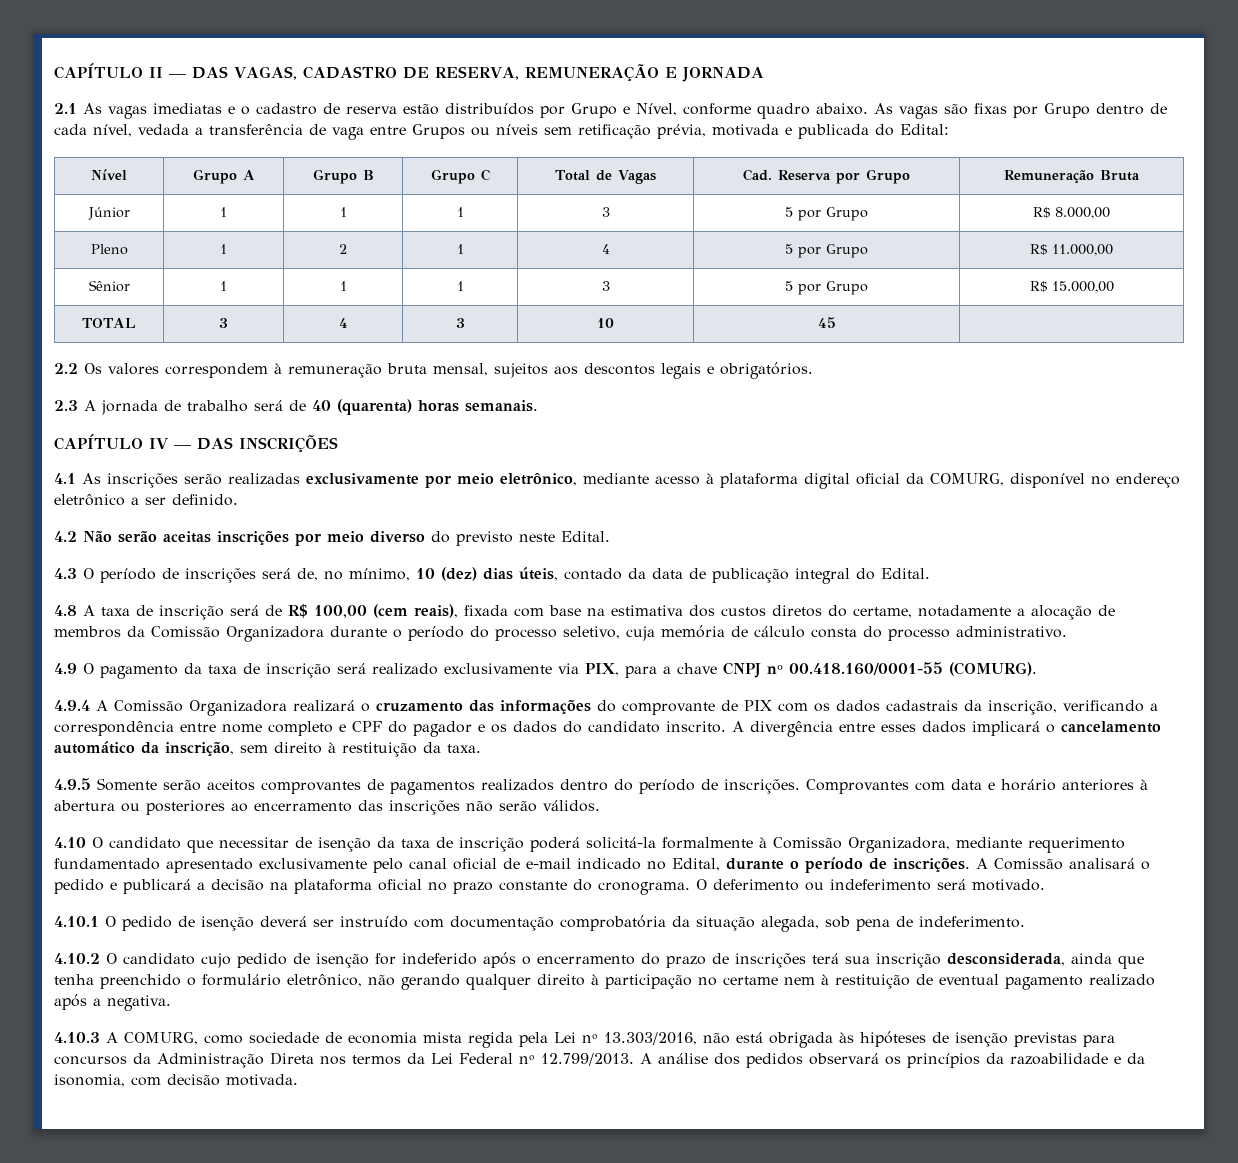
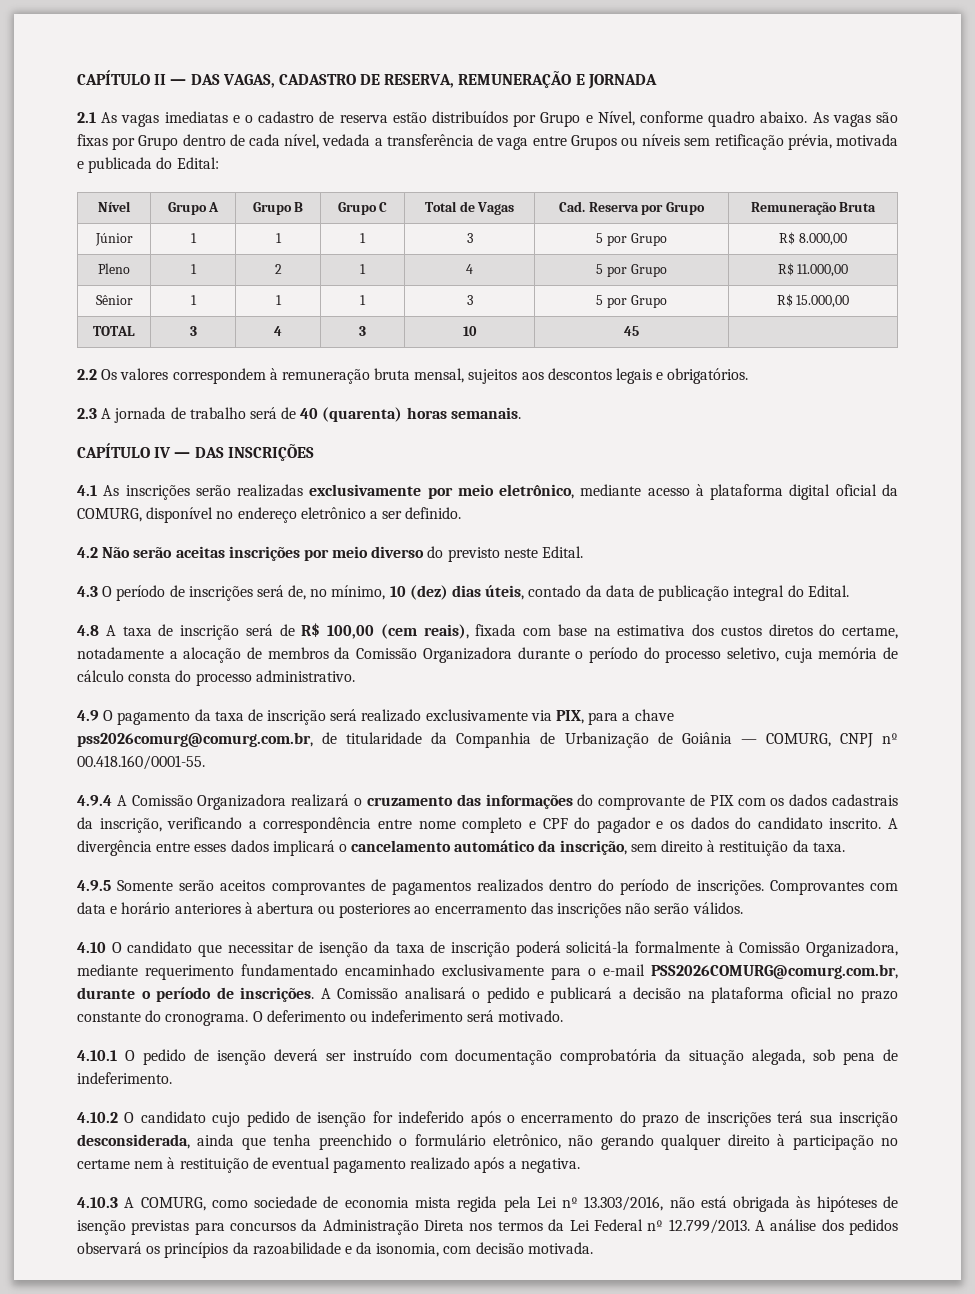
- 4.9 O pagamento da taxa de inscrição será realizado exclusivamente via PIX, para a chave CNPJ nº 00.418.160/0001-55 (COMURG).
+ 4.9 O pagamento da taxa de inscrição será realizado exclusivamente via PIX, para a chave pss2026comurg@comurg.com.br, de titularidade da Companhia de Urbanização de Goiânia — COMURG, CNPJ nº 00.418.160/0001-55.
- 4.10 O candidato que necessitar de isenção da taxa de inscrição poderá solicitá-la formalmente à Comissão Organizadora, mediante requerimento fundamentado apresentado exclusivamente pelo canal oficial de e-mail indicado no Edital, durante o período de inscrições.
+ 4.10 O candidato que necessitar de isenção da taxa de inscrição poderá solicitá-la formalmente à Comissão Organizadora, mediante requerimento fundamentado encaminhado exclusivamente para o e-mail PSS2026COMURG@comurg.com.br, durante o período de inscrições.

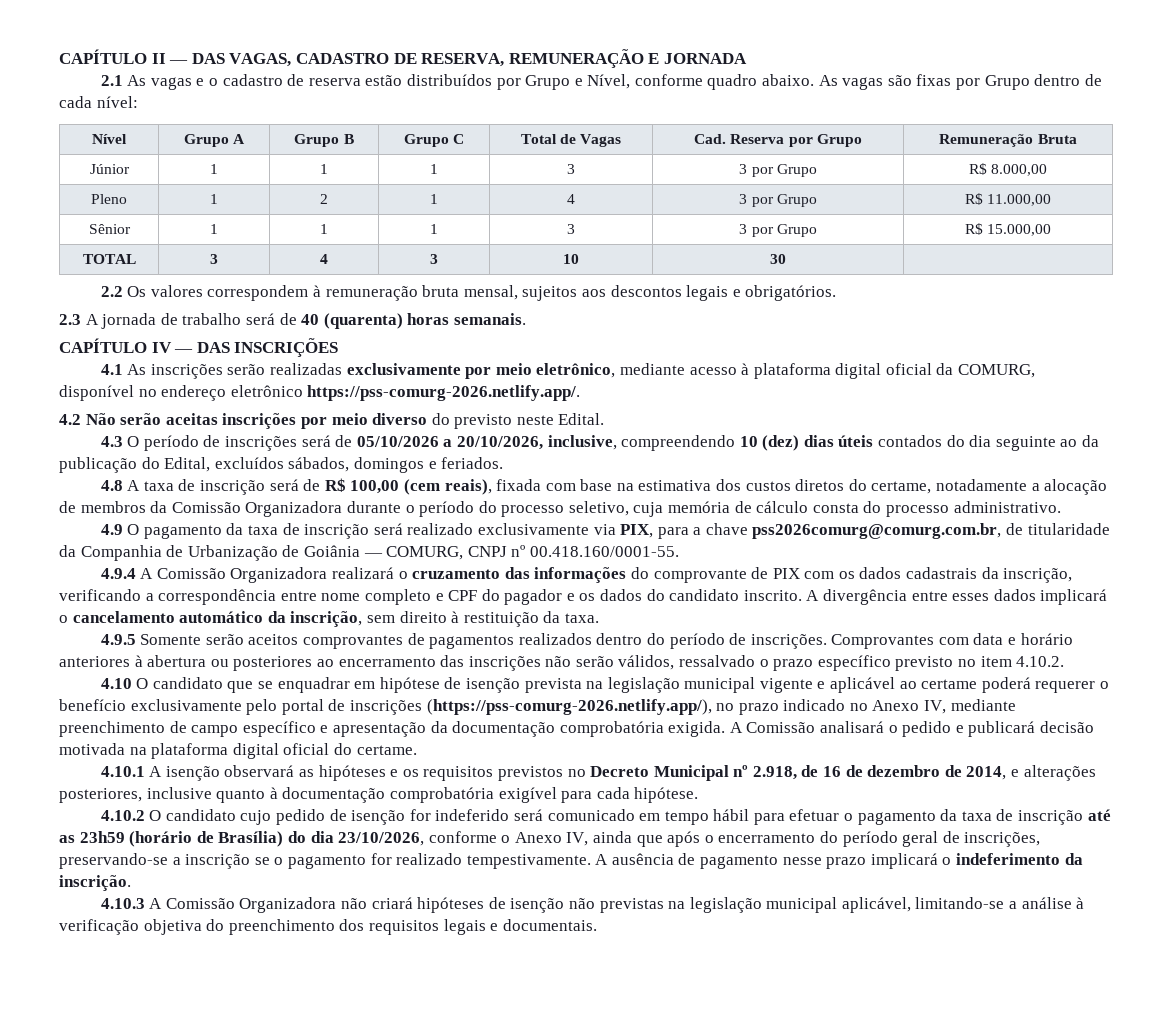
- 2.1 As vagas imediatas e o cadastro de reserva estão distribuídos por Grupo e Nível, conforme quadro abaixo.
+ 2.1 As vagas e o cadastro de reserva estão distribuídos por Grupo e Nível, conforme quadro abaixo.
- As vagas são fixas por Grupo dentro de cada nível, vedada a transferência de vaga entre Grupos ou níveis sem retificação prévia, motivada e publicada do Edital:
+ As vagas são fixas por Grupo dentro de cada nível:
- Júnior | 1 | 1 | 1 | 3 | 5 por Grupo | R$ 8.000,00
+ Júnior | 1 | 1 | 1 | 3 | 3 por Grupo | R$ 8.000,00
- Pleno | 1 | 2 | 1 | 4 | 5 por Grupo | R$ 11.000,00
+ Pleno | 1 | 2 | 1 | 4 | 3 por Grupo | R$ 11.000,00
- Sênior | 1 | 1 | 1 | 3 | 5 por Grupo | R$ 15.000,00
+ Sênior | 1 | 1 | 1 | 3 | 3 por Grupo | R$ 15.000,00
- TOTAL | 3 | 4 | 3 | 10 | 45 |
+ TOTAL | 3 | 4 | 3 | 10 | 30 |
- 4.1 As inscrições serão realizadas exclusivamente por meio eletrônico, mediante acesso à plataforma digital oficial da COMURG, disponível no endereço eletrônico a ser definido.
+ 4.1 As inscrições serão realizadas exclusivamente por meio eletrônico, mediante acesso à plataforma digital oficial da COMURG, disponível no endereço eletrônico https://pss-comurg-2026.netlify.app/.
- 4.3 O período de inscrições será de, no mínimo, 10 (dez) dias úteis, contado da data de publicação integral do Edital.
+ 4.3 O período de inscrições será de 05/10/2026 a 20/10/2026, inclusive, compreendendo 10 (dez) dias úteis contados do dia seguinte ao da publicação do Edital, excluídos sábados, domingos e feriados.
- Comprovantes com data e horário anteriores à abertura ou posteriores ao encerramento das inscrições não serão válidos.
- 4.10 O candidato que necessitar de isenção da taxa de inscrição poderá solicitá-la formalmente à Comissão Organizadora, mediante requerimento fundamentado encaminhado exclusivamente para o e-mail PSS2026COMURG@comurg.com.br, durante o período de inscrições.
+ Comprovantes com data e horário anteriores à abertura ou posteriores ao encerramento das inscrições não serão válidos, ressalvado o prazo específico previsto no item 4.10.2.
+ 4.10 O candidato que se enquadrar em hipótese de isenção prevista na legislação municipal vigente e aplicável ao certame poderá requerer o benefício exclusivamente pelo portal de inscrições (https://pss-comurg-2026.netlify.app/), no prazo indicado no Anexo IV, mediante preenchimento de campo específico e apresentação da documentação comprobatória exigida.
- A Comissão analisará o pedido e publicará a decisão na plataforma oficial no prazo constante do cronograma. O deferimento ou indeferimento será motivado.
- 4.10.1 O pedido de isenção deverá ser instruído com documentação comprobatória da situação alegada, sob pena de indeferimento.
+ A Comissão analisará o pedido e publicará decisão motivada na plataforma digital oficial do certame.
+ 4.10.1 A isenção observará as hipóteses e os requisitos previstos no Decreto Municipal nº 2.918, de 16 de dezembro de 2014, e alterações posteriores, inclusive quanto à documentação comprobatória exigível para cada hipótese.
- 4.10.2 O candidato cujo pedido de isenção for indeferido após o encerramento do prazo de inscrições terá sua inscrição desconsiderada, ainda que tenha preenchido o formulário eletrônico, não gerando qualquer direito à participação no certame nem à restituição de eventual pagamento realizado após a negativa.
- 4.10.3 A COMURG, como sociedade de economia mista regida pela Lei nº 13.303/2016, não está obrigada às hipóteses de isenção previstas para concursos da Administração Direta nos termos da Lei Federal nº 12.799/2013. A análise dos pedidos observará os princípios da razoabilidade e da isonomia, com decisão motivada.
+ 4.10.2 O candidato cujo pedido de isenção for indeferido será comunicado em tempo hábil para efetuar o pagamento da taxa de inscrição até as 23h59 (horário de Brasília) do dia 23/10/2026, conforme o Anexo IV, ainda que após o encerramento do período geral de inscrições, preservando-se a inscrição se o pagamento for realizado tempestivamente. A ausência de pagamento nesse prazo implicará o indeferimento da inscrição.
+ 4.10.3 A Comissão Organizadora não criará hipóteses de isenção não previstas na legislação municipal aplicável, limitando-se a análise à verificação objetiva do preenchimento dos requisitos legais e documentais.

